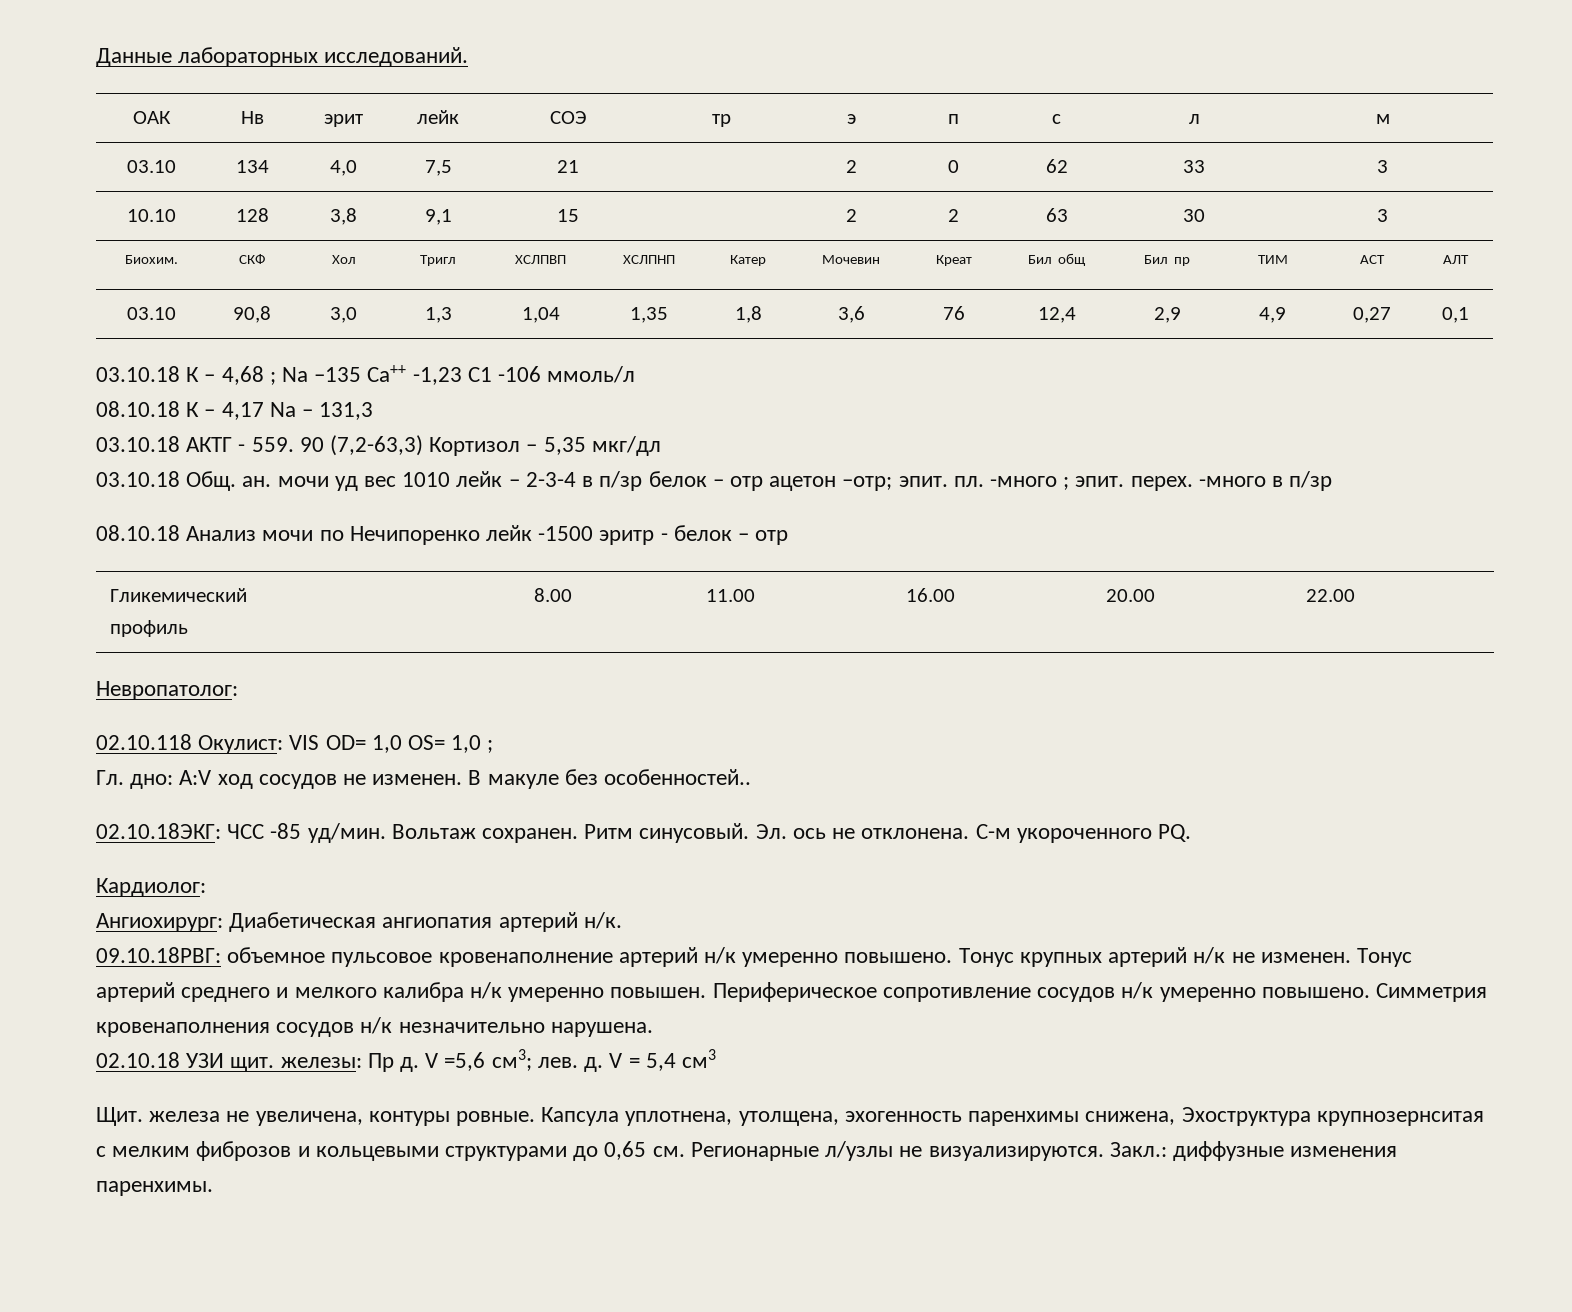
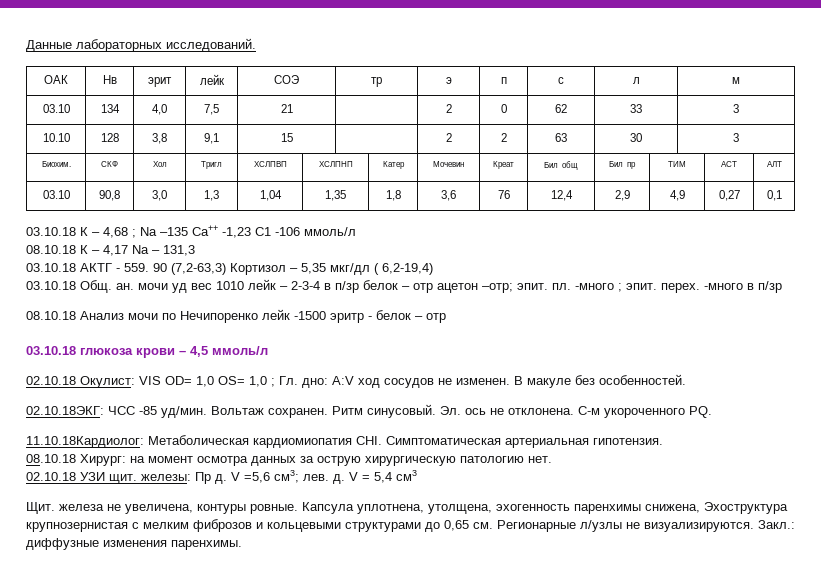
- 03.10.18 АКТГ - 559. 90 (7,2-63,3) Кортизол – 5,35 мкг/дл
+ 03.10.18 АКТГ - 559. 90 (7,2-63,3) Кортизол – 5,35 мкг/дл ( 6,2-19,4)
- Гликемический
- профиль | 8.00 | 11.00 | 16.00 | 20.00 | 22.00
- Невропатолог:
- 02.10.118 Окулист: VIS OD= 1,0 OS= 1,0 ;
- Гл. дно: А:V ход сосудов не изменен.
+ 03.10.18 глюкоза крови – 4,5 ммоль/л
+ 02.10.18 Окулист: VIS OD= 1,0 OS= 1,0 ; Гл. дно: А:V ход сосудов не изменен.
- В макуле без особенностей..
+ В макуле без особенностей.
- Кардиолог:
- Ангиохирург: Диабетическая ангиопатия артерий н/к.
- 09.10.18РВГ: объемное пульсовое кровенаполнение артерий н/к умеренно повышено. Тонус крупных артерий н/к не изменен. Тонус артерий среднего и мелкого калибра н/к умеренно повышен. Периферическое сопротивление сосудов н/к умеренно повышено. Симметрия кровенаполнения сосудов н/к незначительно нарушена.
+ 11.10.18Кардиолог: Метаболическая кардиомиопатия СНI. Симптоматическая артериальная гипотензия.
+ 08.10.18 Хирург: на момент осмотра данных за острую хирургическую патологию нет.
- Капсула уплотнена, утолщена, эхогенность паренхимы снижена, Эхоструктура крупнозернситая с мелким фиброзов и кольцевыми структурами до 0,65 см. Регионарные л/узлы не визуализируются.
+ Капсула уплотнена, утолщена, эхогенность паренхимы снижена, Эхоструктура крупнозернистая с мелким фиброзов и кольцевыми структурами до 0,65 см. Регионарные л/узлы не визуализируются.

